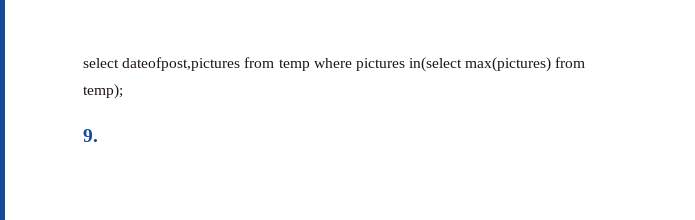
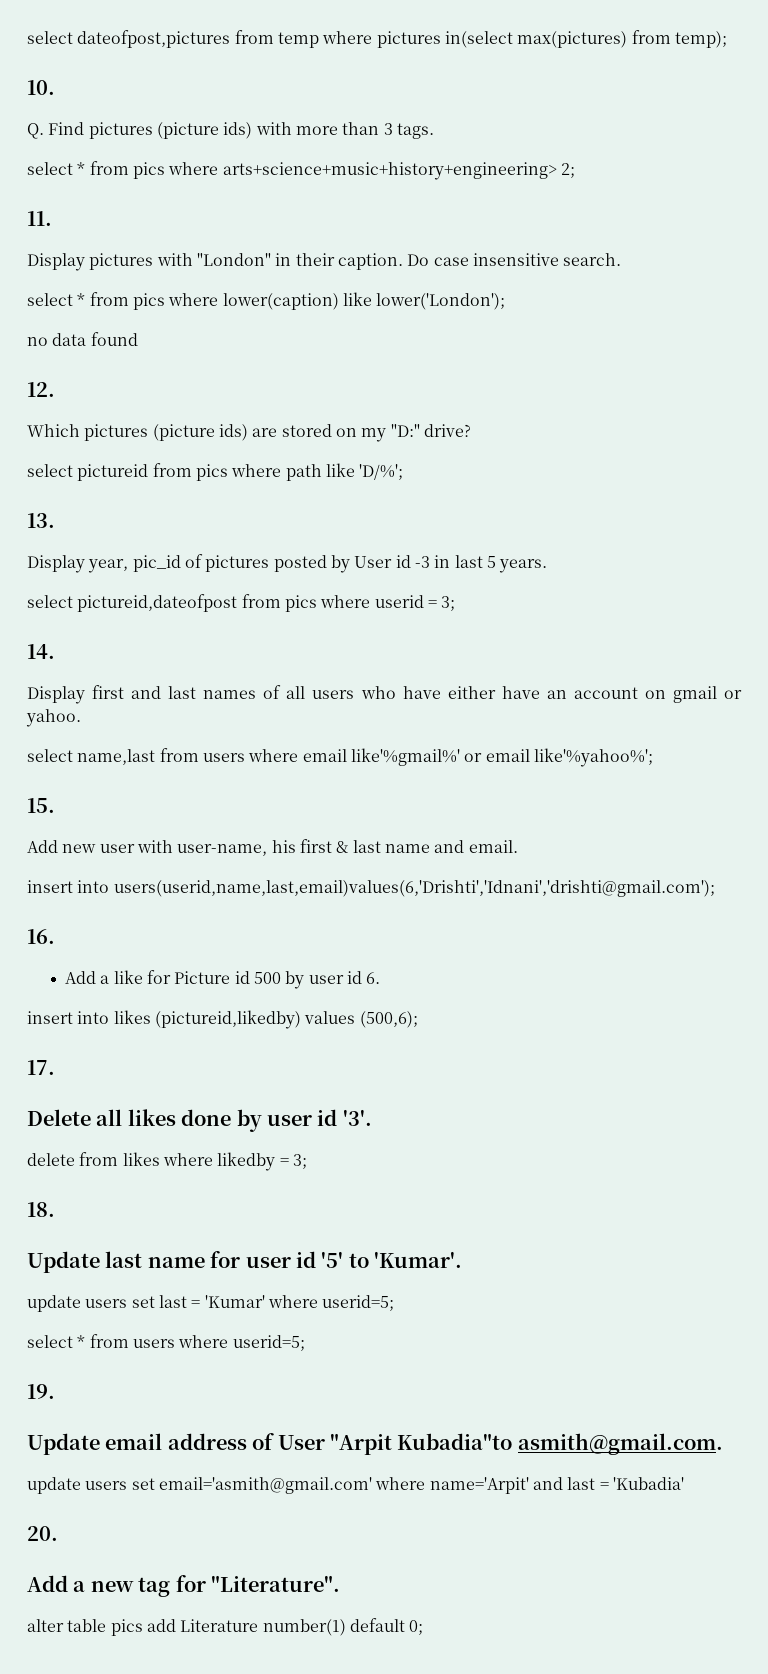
- 9.
+ 10.
+ Q. Find pictures (picture ids) with more than 3 tags.
+ select * from pics where arts+science+music+history+engineering> 2;
+ 11.
+ Display pictures with "London" in their caption. Do case insensitive search.
+ select * from pics where lower(caption) like lower('London');
+ no data found
+ 12.
+ Which pictures (picture ids) are stored on my "D:" drive?
+ select pictureid from pics where path like 'D/%';
+ 13.
+ Display year, pic_id of pictures posted by User id -3 in last 5 years.
+ select pictureid,dateofpost from pics where userid = 3;
+ 14.
+ Display first and last names of all users who have either have an account on gmail or yahoo.
+ select name,last from users where email like'%gmail%' or email like'%yahoo%';
+ 15.
+ Add new user with user-name, his first & last name and email.
+ insert into users(userid,name,last,email)values(6,'Drishti','Idnani','drishti@gmail.com');
+ 16.
+ Add a like for Picture id 500 by user id 6.
+ insert into likes (pictureid,likedby) values (500,6);
+ 17.
+ Delete all likes done by user id '3'.
+ delete from likes where likedby = 3;
+ 18.
+ Update last name for user id '5' to 'Kumar'.
+ update users set last = 'Kumar' where userid=5;
+ select * from users where userid=5;
+ 19.
+ Update email address of User "Arpit Kubadia"to asmith@gmail.com.
+ update users set email='asmith@gmail.com' where name='Arpit' and last = 'Kubadia'
+ 20.
+ Add a new tag for "Literature".
+ alter table pics add Literature number(1) default 0;

